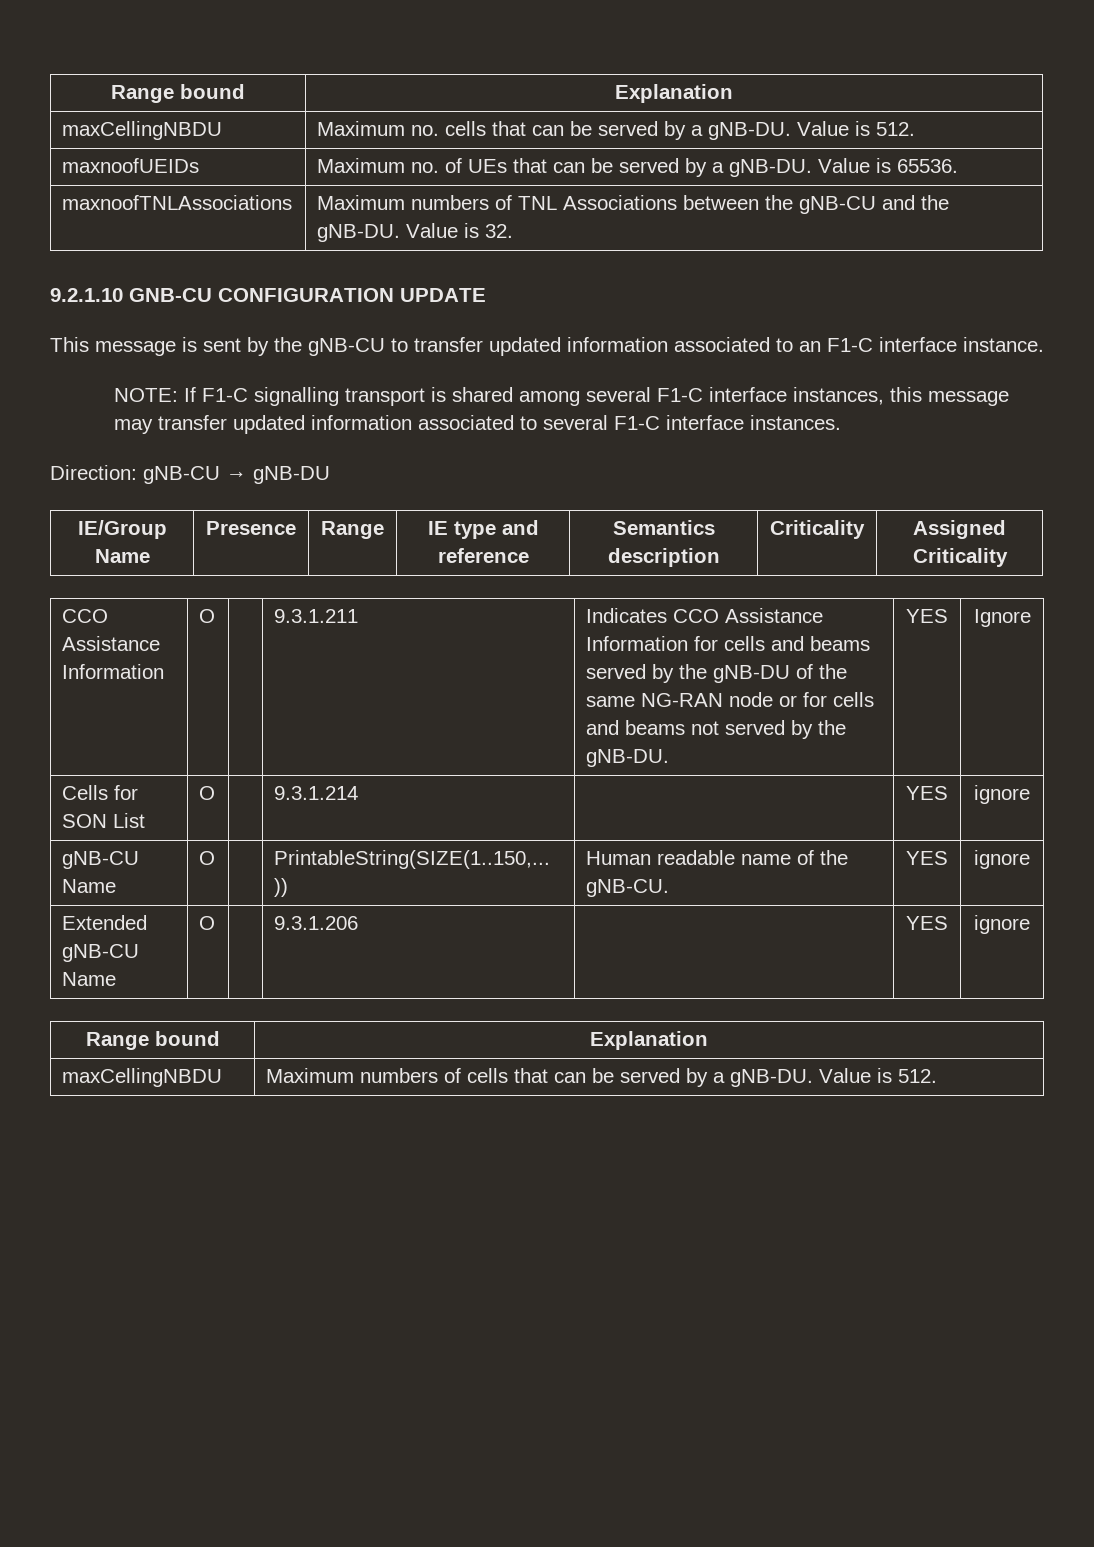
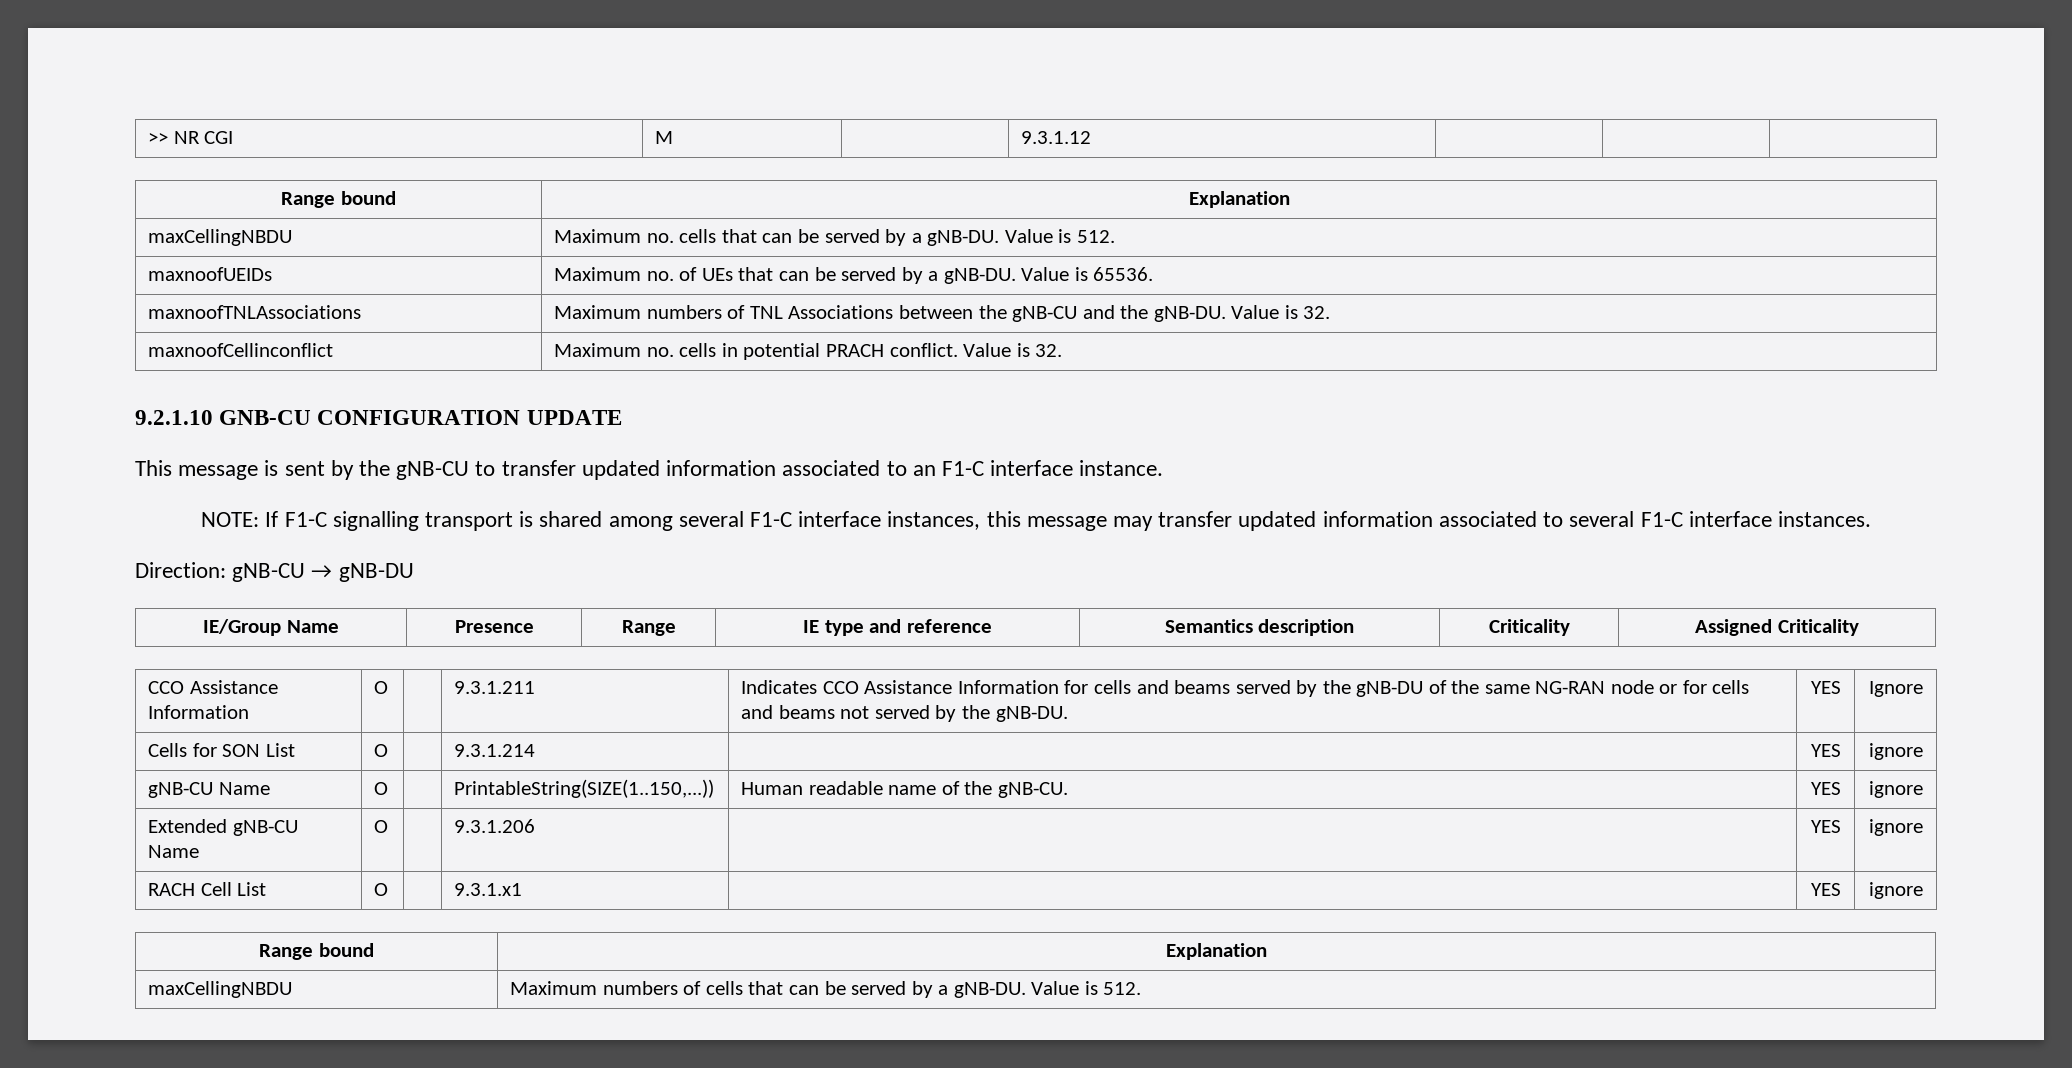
+ >> NR CGI | M | | 9.3.1.12 | | |
+ maxnoofCellinconflict | Maximum no. cells in potential PRACH conflict. Value is 32.
+ RACH Cell List | O | | 9.3.1.x1 | | YES | ignore

